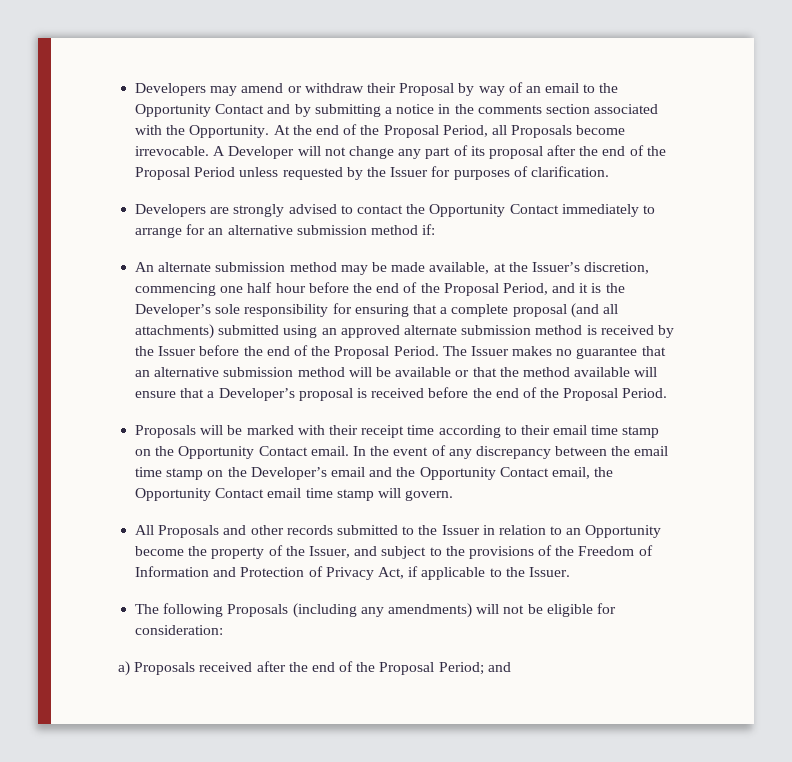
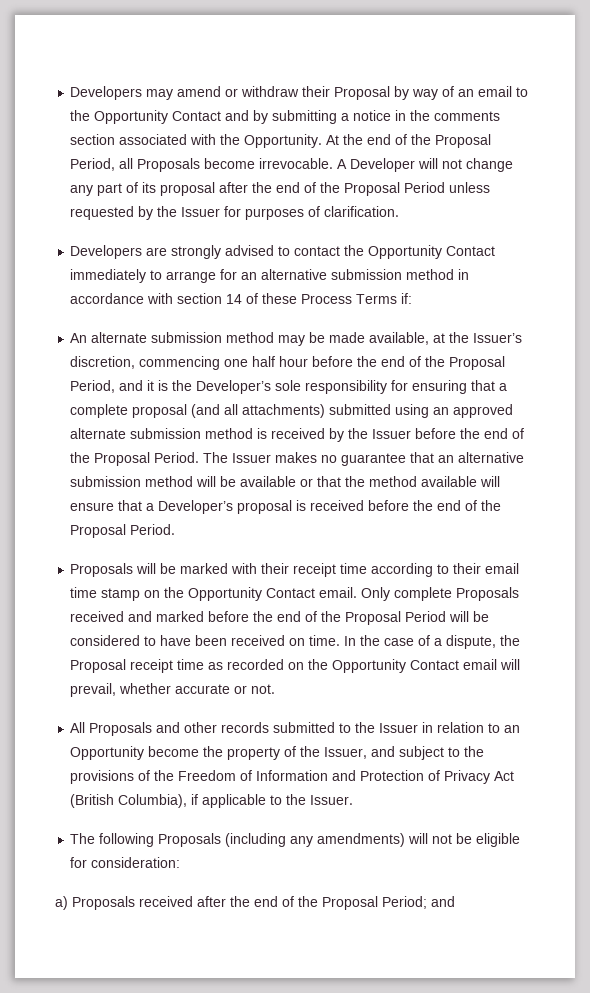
- Developers are strongly advised to contact the Opportunity Contact immediately to arrange for an alternative submission method if:
+ Developers are strongly advised to contact the Opportunity Contact immediately to arrange for an alternative submission method in accordance with section 14 of these Process Terms if:
- In the event of any discrepancy between the email time stamp on the Developer’s email and the Opportunity Contact email, the Opportunity Contact email time stamp will govern.
+ Only complete Proposals received and marked before the end of the Proposal Period will be considered to have been received on time. In the case of a dispute, the Proposal receipt time as recorded on the Opportunity Contact email will prevail, whether accurate or not.
- All Proposals and other records submitted to the Issuer in relation to an Opportunity become the property of the Issuer, and subject to the provisions of the Freedom of Information and Protection of Privacy Act, if applicable to the Issuer.
+ All Proposals and other records submitted to the Issuer in relation to an Opportunity become the property of the Issuer, and subject to the provisions of the Freedom of Information and Protection of Privacy Act (British Columbia), if applicable to the Issuer.

